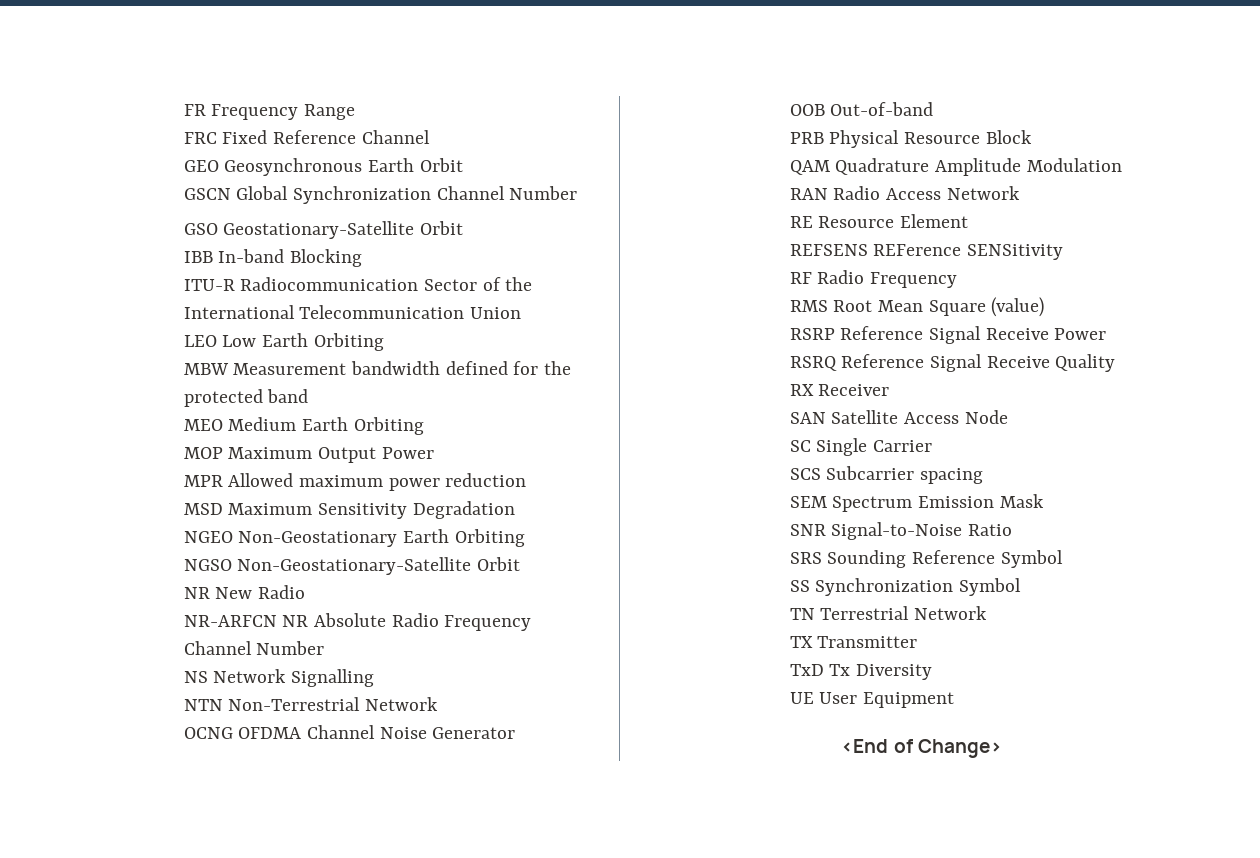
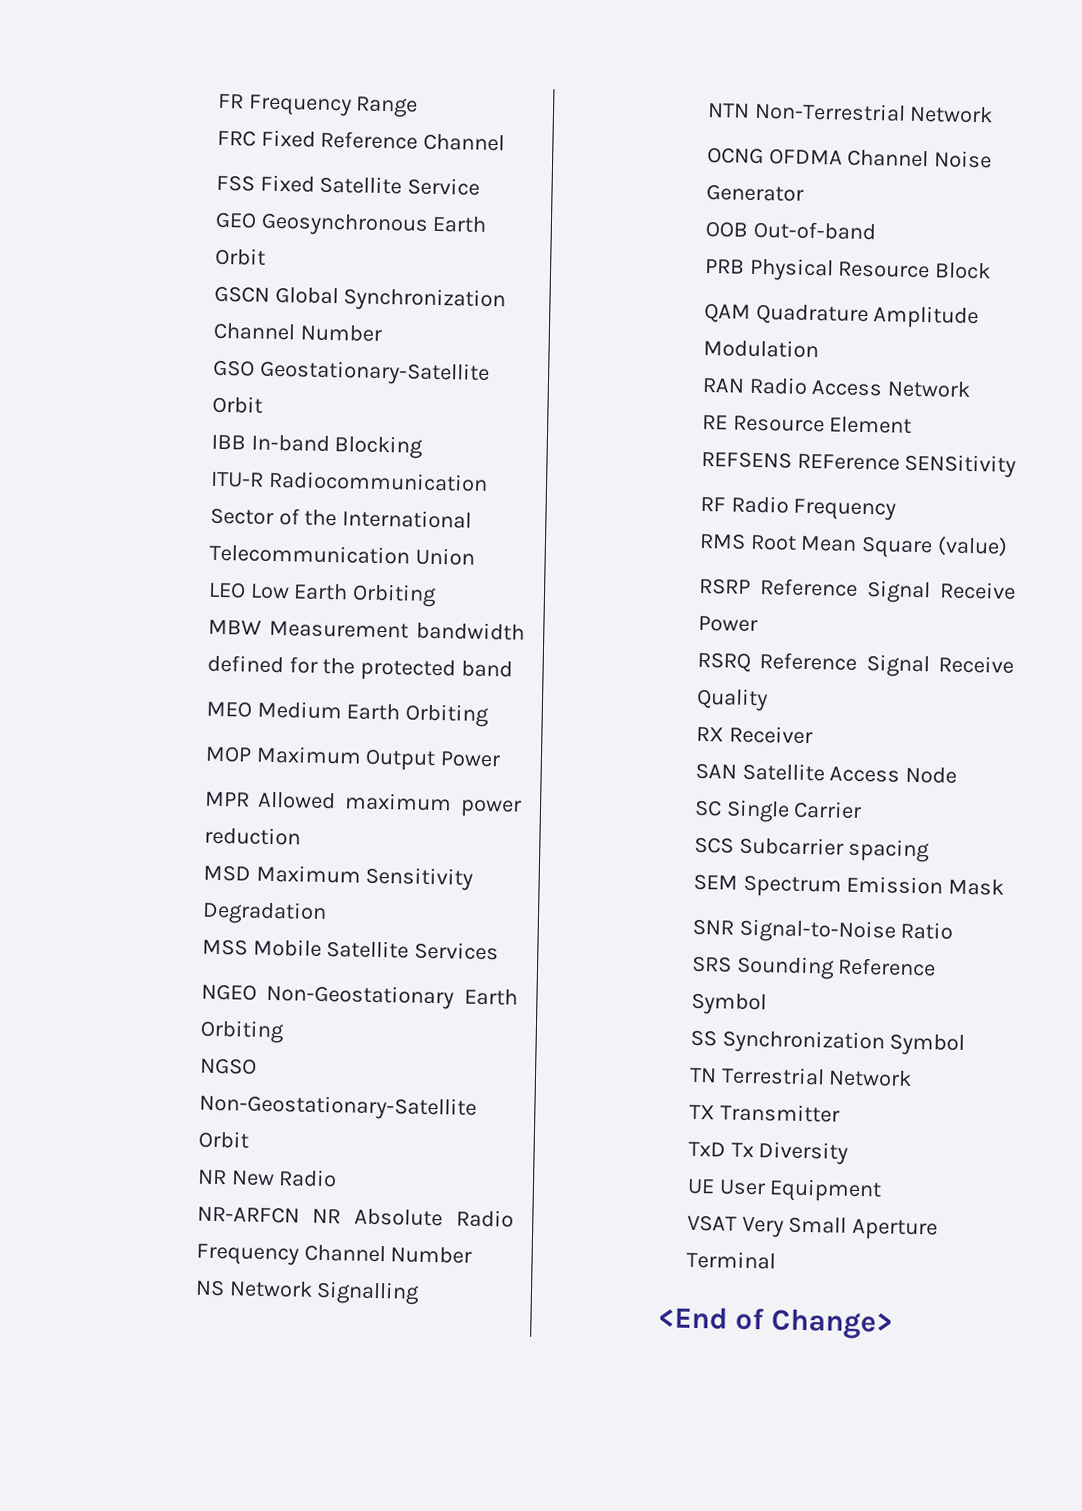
+ FSS Fixed Satellite Service
+ MSS Mobile Satellite Services
+ VSAT Very Small Aperture Terminal

